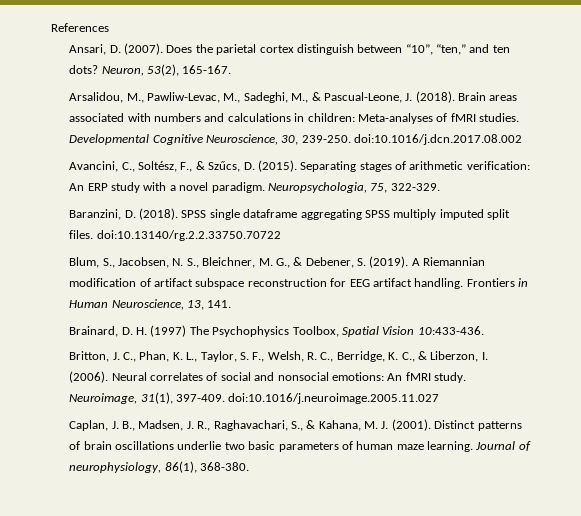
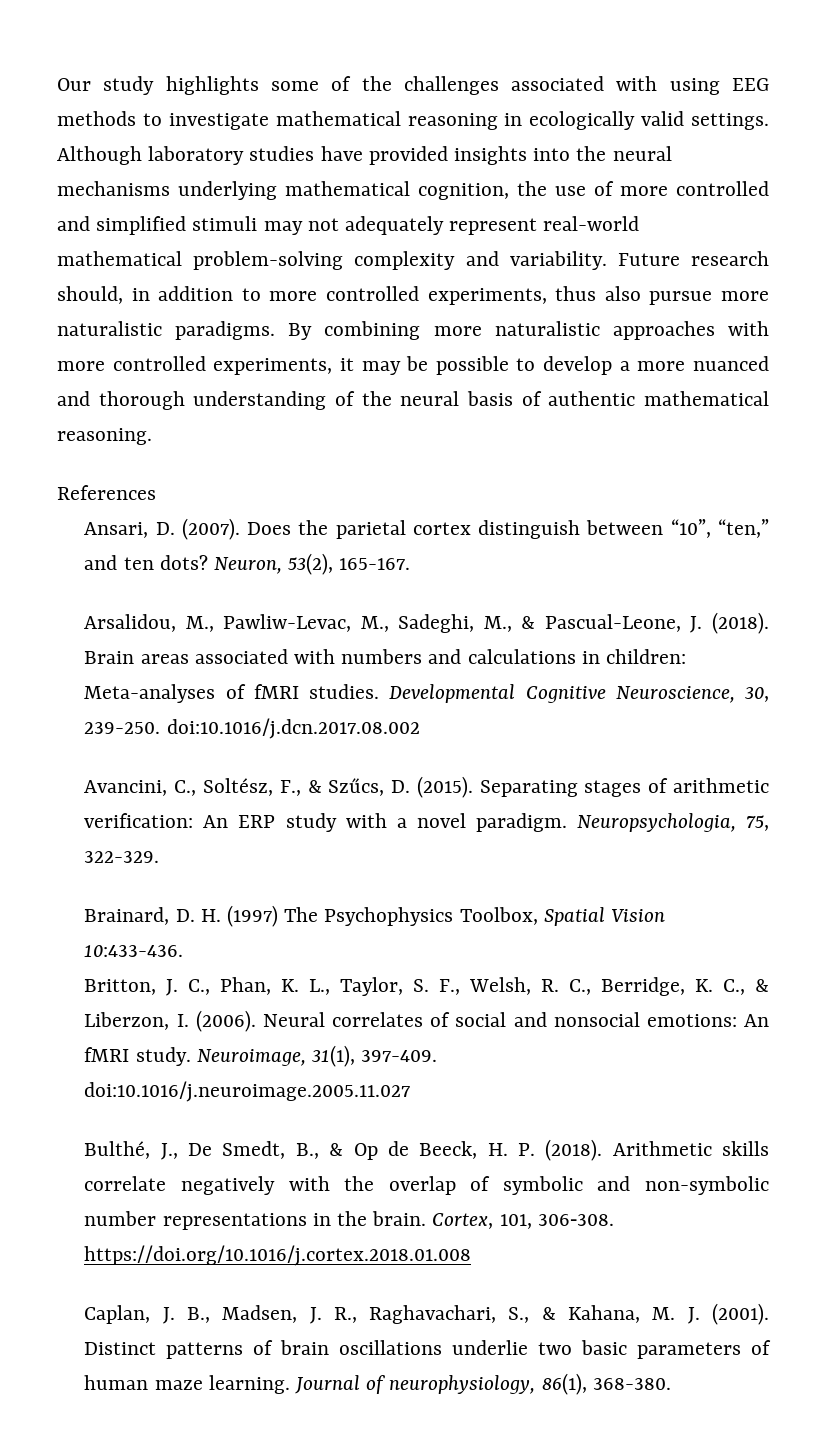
+ Our study highlights some of the challenges associated with using EEG methods to investigate mathematical reasoning in ecologically valid settings. Although laboratory studies have provided insights into the neural mechanisms underlying mathematical cognition, the use of more controlled and simplified stimuli may not adequately represent real-world mathematical problem-solving complexity and variability. Future research should, in addition to more controlled experiments, thus also pursue more naturalistic paradigms. By combining more naturalistic approaches with more controlled experiments, it may be possible to develop a more nuanced and thorough understanding of the neural basis of authentic mathematical reasoning.
- Baranzini, D. (2018). SPSS single dataframe aggregating SPSS multiply imputed split files. doi:10.13140/rg.2.2.33750.70722
- Blum, S., Jacobsen, N. S., Bleichner, M. G., & Debener, S. (2019). A Riemannian modification of artifact subspace reconstruction for EEG artifact handling. Frontiers in Human Neuroscience, 13, 141.
+ Bulthé, J., De Smedt, B., & Op de Beeck, H. P. (2018). Arithmetic skills correlate negatively with the overlap of symbolic and non-symbolic number representations in the brain. Cortex, 101, 306‑308. https://doi.org/10.1016/j.cortex.2018.01.008

